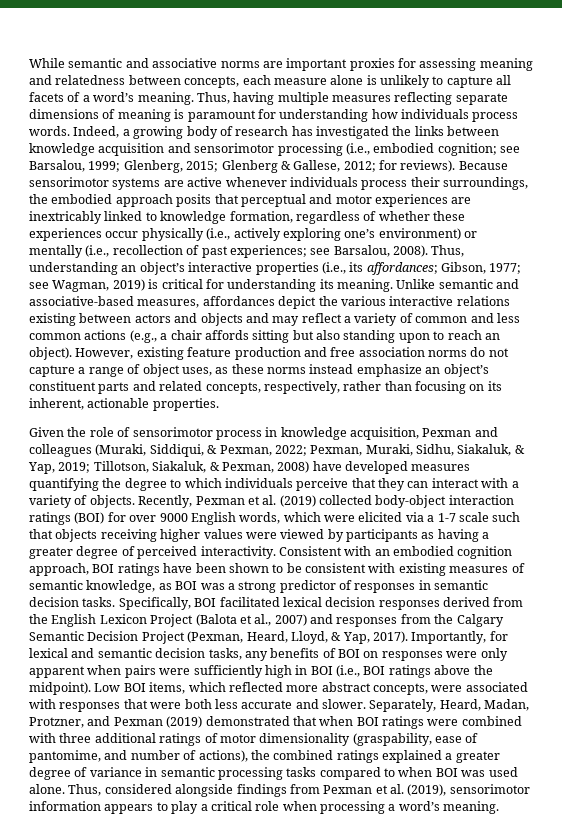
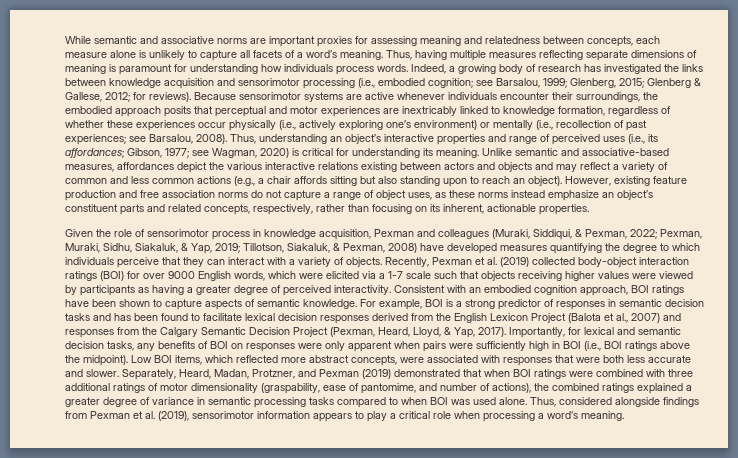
- Because sensorimotor systems are active whenever individuals process their surroundings, the embodied approach posits that perceptual and motor experiences are inextricably linked to knowledge formation, regardless of whether these experiences occur physically (i.e., actively exploring one’s environment) or mentally (i.e., recollection of past experiences; see Barsalou, 2008).
+ Because sensorimotor systems are active whenever individuals encounter their surroundings, the embodied approach posits that perceptual and motor experiences are inextricably linked to knowledge formation, regardless of whether these experiences occur physically (i.e., actively exploring one’s environment) or mentally (i.e., recollection of past experiences; see Barsalou, 2008).
- Thus, understanding an object’s interactive properties (i.e., its affordances; Gibson, 1977; see Wagman, 2019) is critical for understanding its meaning.
+ Thus, understanding an object’s interactive properties and range of perceived uses (i.e., its affordances; Gibson, 1977; see Wagman, 2020) is critical for understanding its meaning.
- Consistent with an embodied cognition approach, BOI ratings have been shown to be consistent with existing measures of semantic knowledge, as BOI was a strong predictor of responses in semantic decision tasks. Specifically, BOI facilitated lexical decision responses derived from the English Lexicon Project (Balota et al., 2007) and responses from the Calgary Semantic Decision Project (Pexman, Heard, Lloyd, & Yap, 2017).
+ Consistent with an embodied cognition approach, BOI ratings have been shown to capture aspects of semantic knowledge. For example, BOI is a strong predictor of responses in semantic decision tasks and has been found to facilitate lexical decision responses derived from the English Lexicon Project (Balota et al., 2007) and responses from the Calgary Semantic Decision Project (Pexman, Heard, Lloyd, & Yap, 2017).

